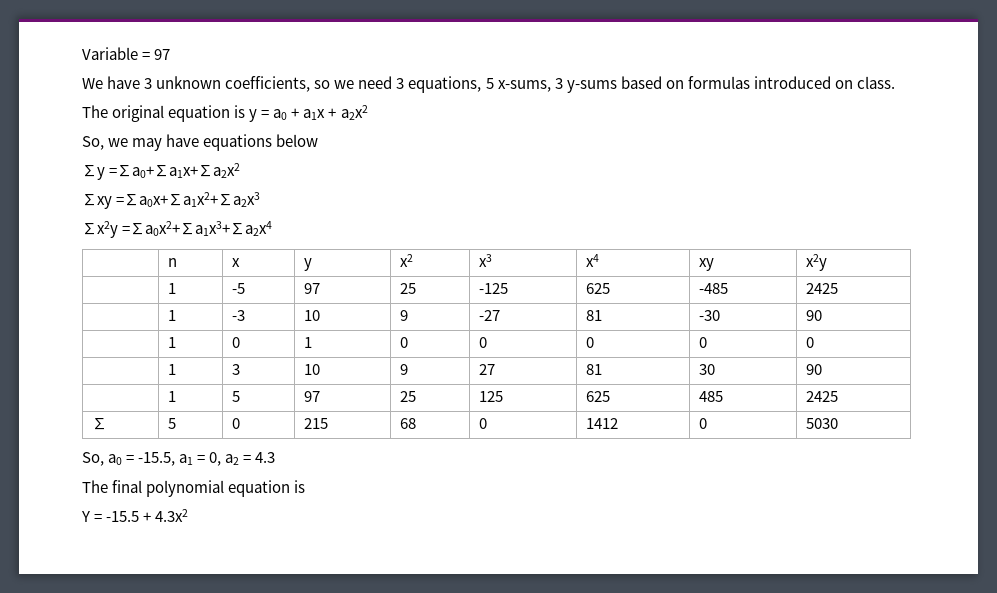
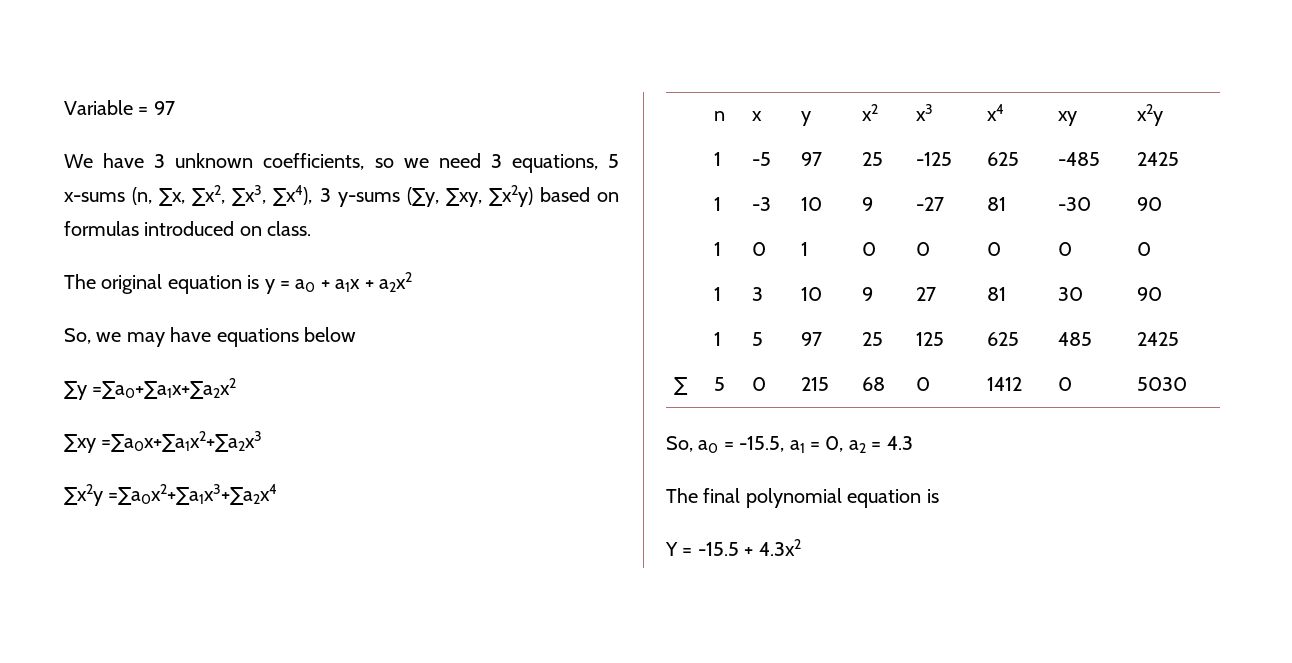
- We have 3 unknown coefficients, so we need 3 equations, 5 x-sums, 3 y-sums based on formulas introduced on class.
+ We have 3 unknown coefficients, so we need 3 equations, 5 x-sums (n, ∑x, ∑x2, ∑x3, ∑x4), 3 y-sums (∑y, ∑xy, ∑x2y) based on formulas introduced on class.

